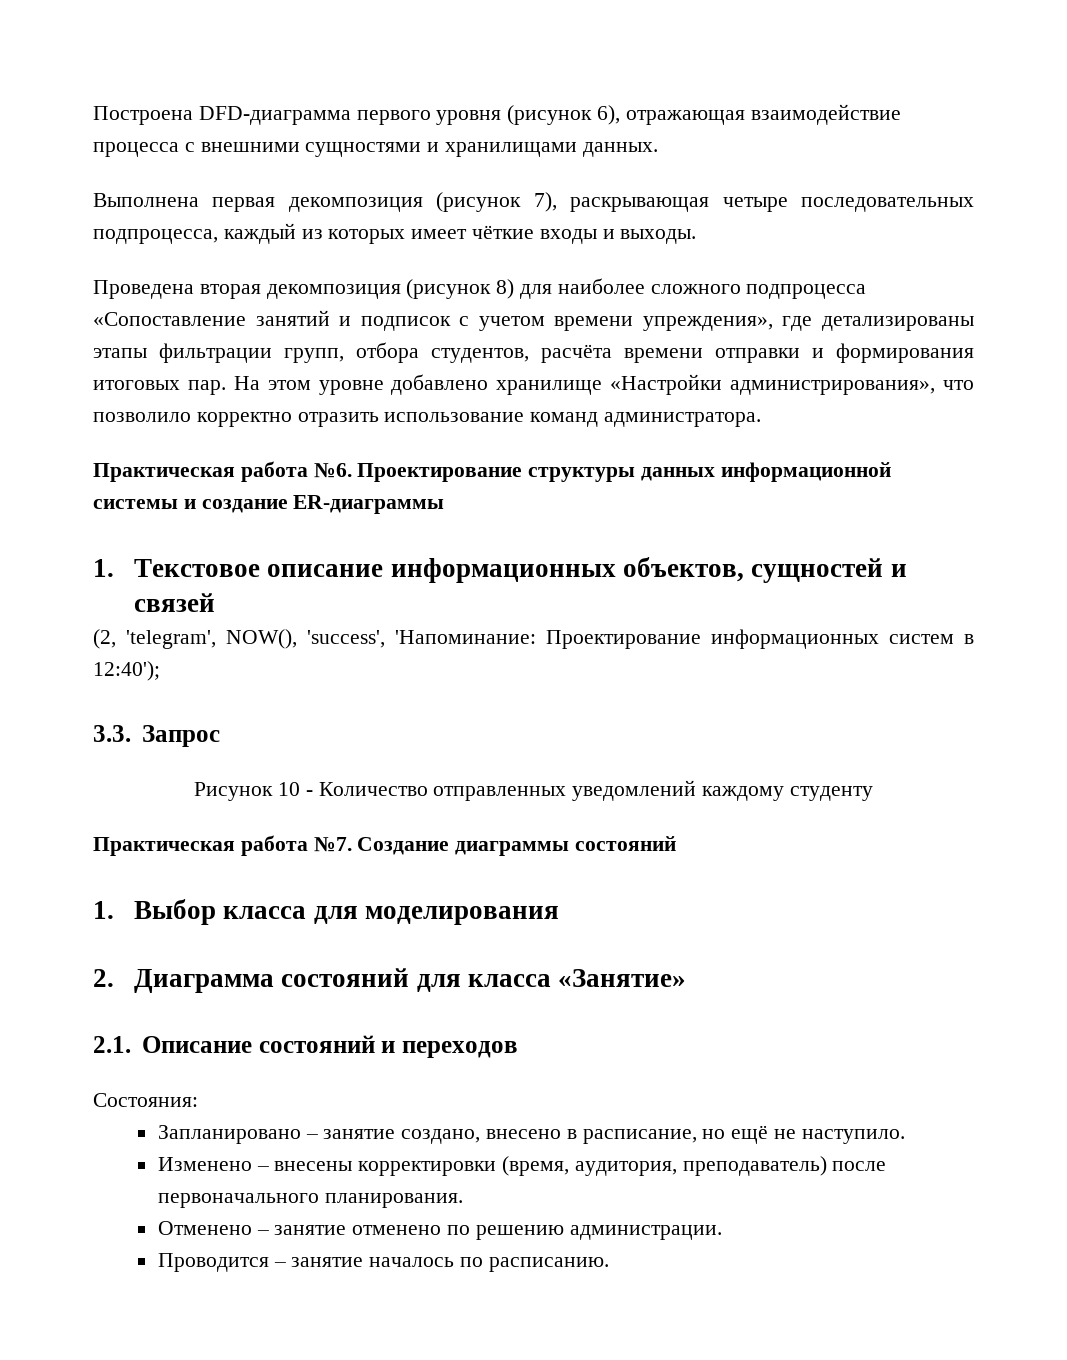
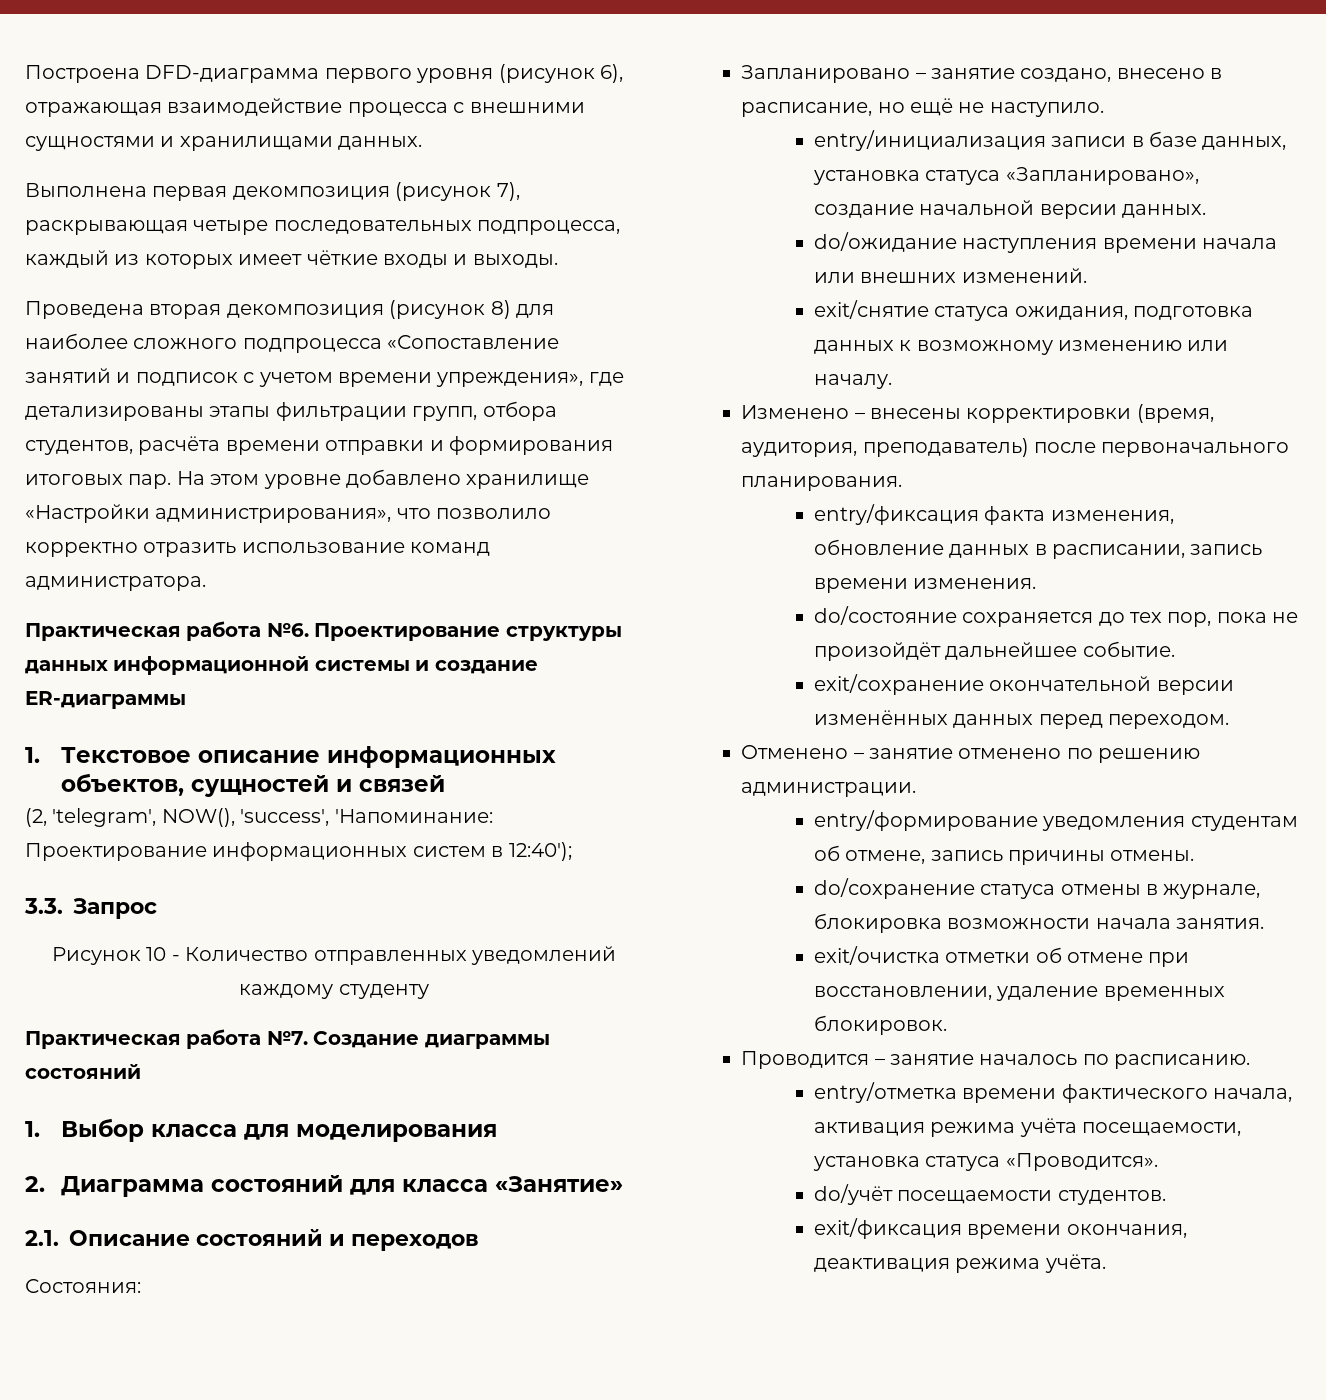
+ entry/инициализация записи в базе данных, установка статуса «Запланировано», создание начальной версии данных.
+ do/ожидание наступления времени начала или внешних изменений.
+ exit/снятие статуса ожидания, подготовка данных к возможному изменению или началу.
+ entry/фиксация факта изменения, обновление данных в расписании, запись времени изменения.
+ do/состояние сохраняется до тех пор, пока не произойдёт дальнейшее событие.
+ exit/сохранение окончательной версии изменённых данных перед переходом.
+ entry/формирование уведомления студентам об отмене, запись причины отмены.
+ do/сохранение статуса отмены в журнале, блокировка возможности начала занятия.
+ exit/очистка отметки об отмене при восстановлении, удаление временных блокировок.
+ entry/отметка времени фактического начала, активация режима учёта посещаемости, установка статуса «Проводится».
+ do/учёт посещаемости студентов.
+ exit/фиксация времени окончания, деактивация режима учёта.

